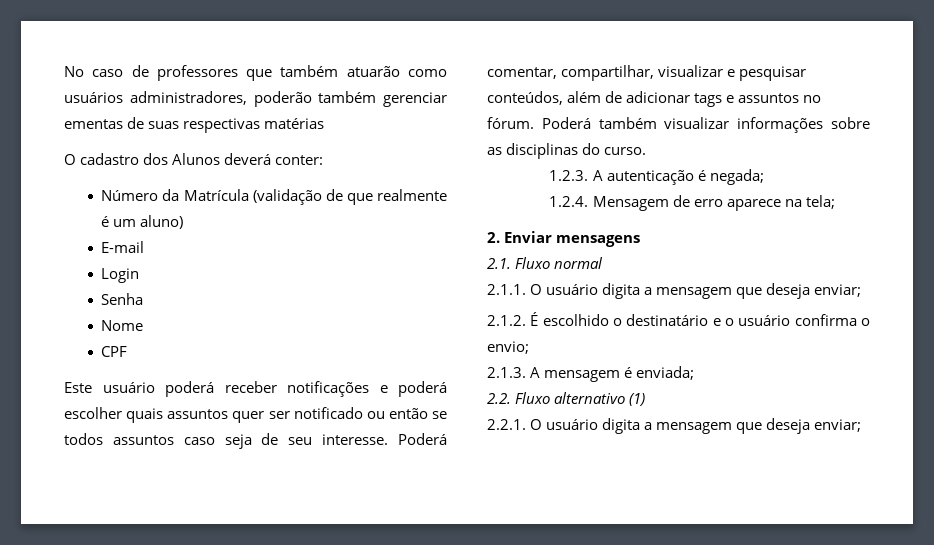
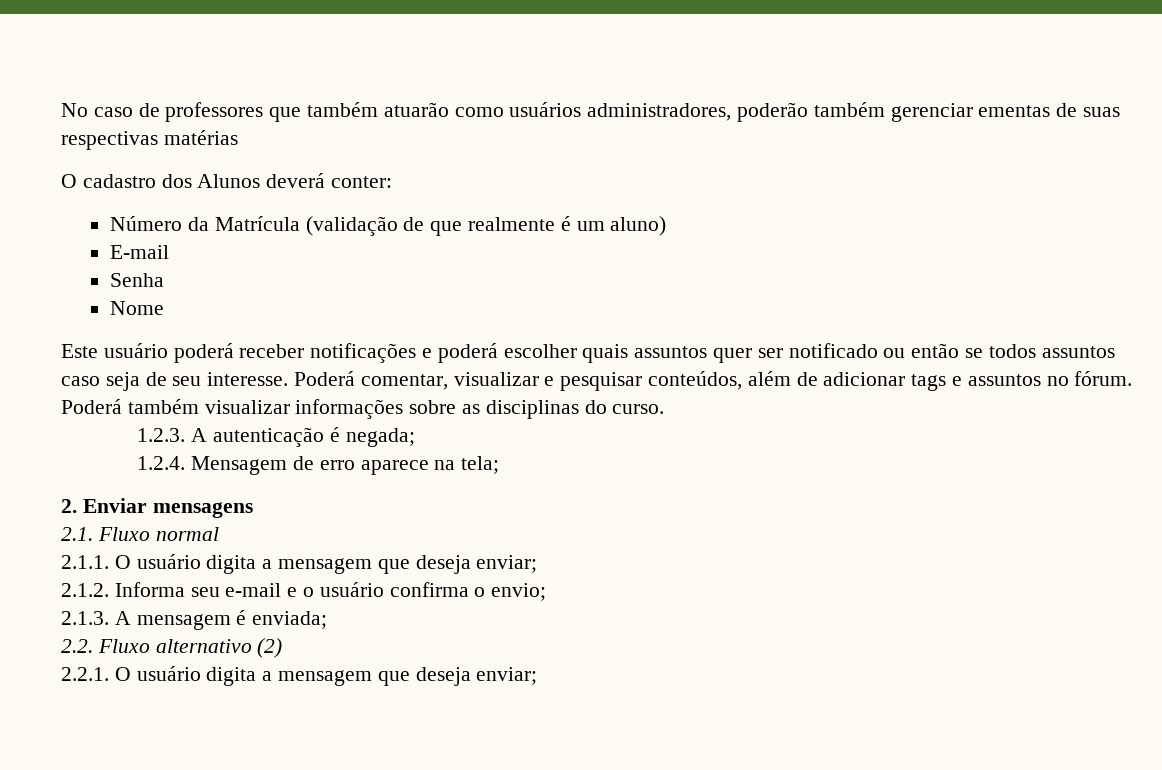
- Login
- CPF
- Poderá comentar, compartilhar, visualizar e pesquisar conteúdos, além de adicionar tags e assuntos no fórum.
+ Poderá comentar, visualizar e pesquisar conteúdos, além de adicionar tags e assuntos no fórum.
- 2.1.2. É escolhido o destinatário e o usuário confirma o envio;
+ 2.1.2. Informa seu e-mail e o usuário confirma o envio;
- 2.2. Fluxo alternativo (1)
+ 2.2. Fluxo alternativo (2)

